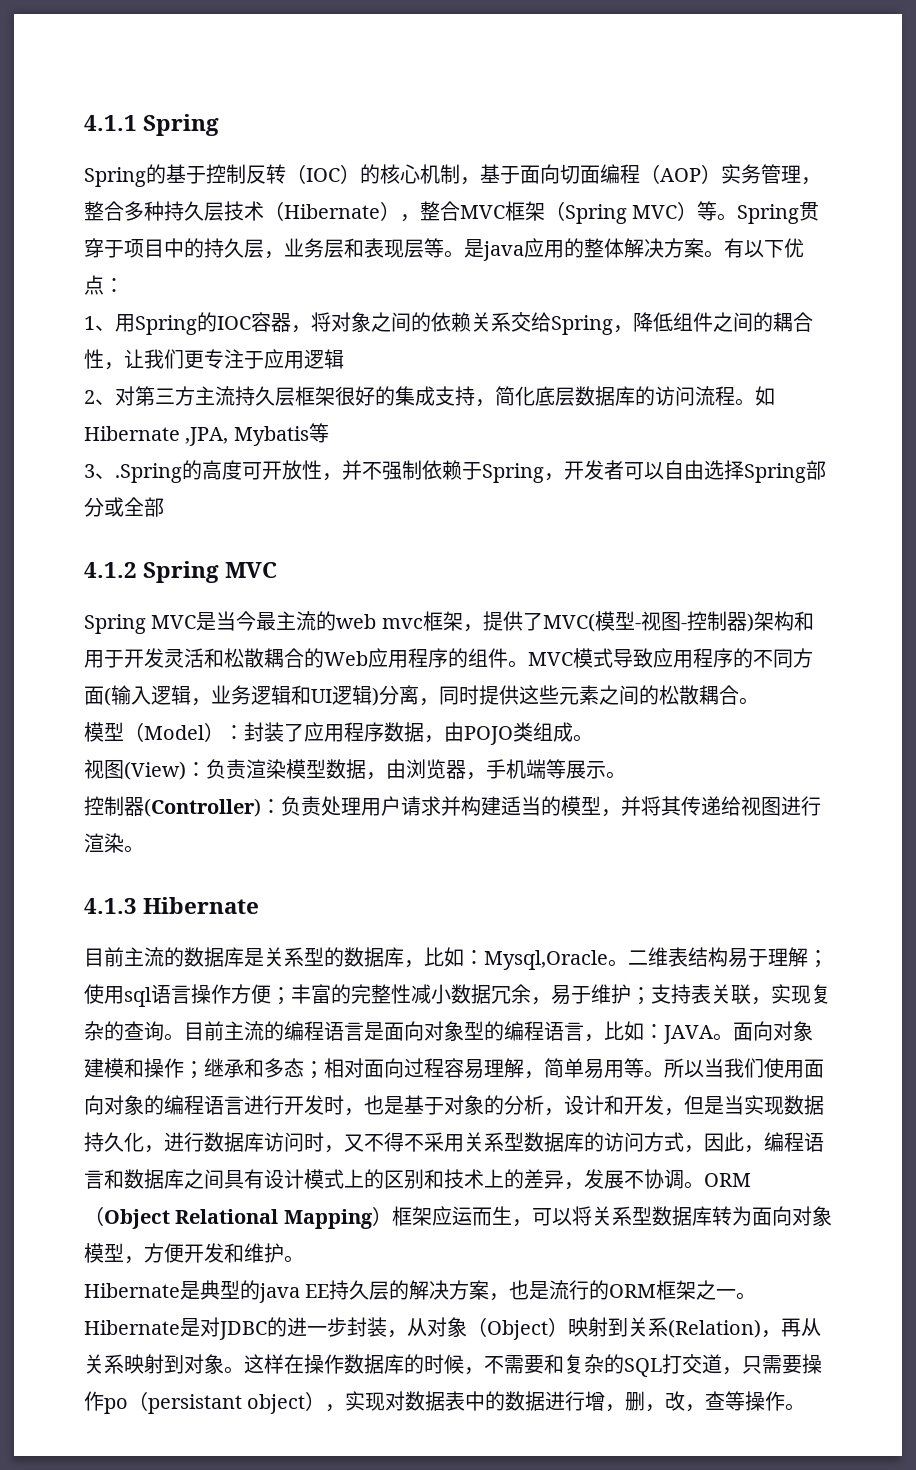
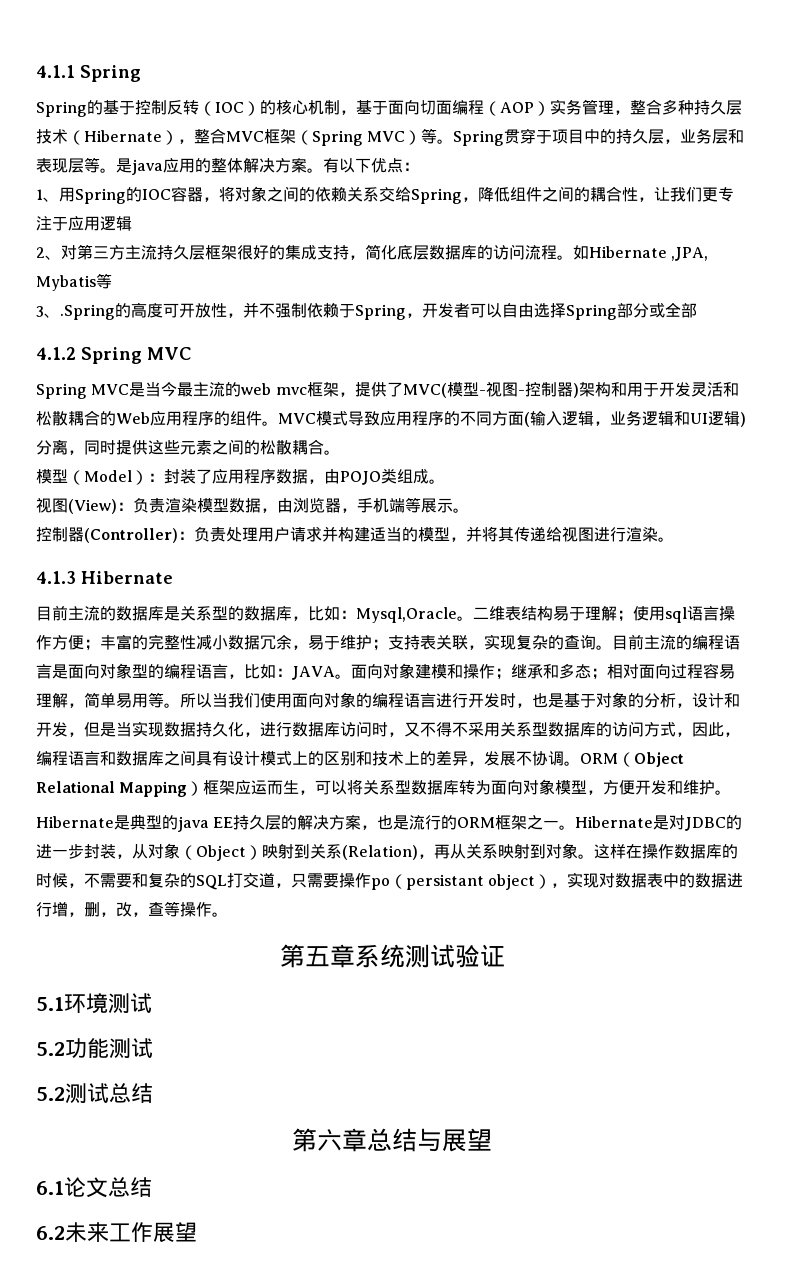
+ 第五章系统测试验证
+ 5.1环境测试
+ 5.2功能测试
+ 5.2测试总结
+ 第六章总结与展望
+ 6.1论文总结
+ 6.2未来工作展望

